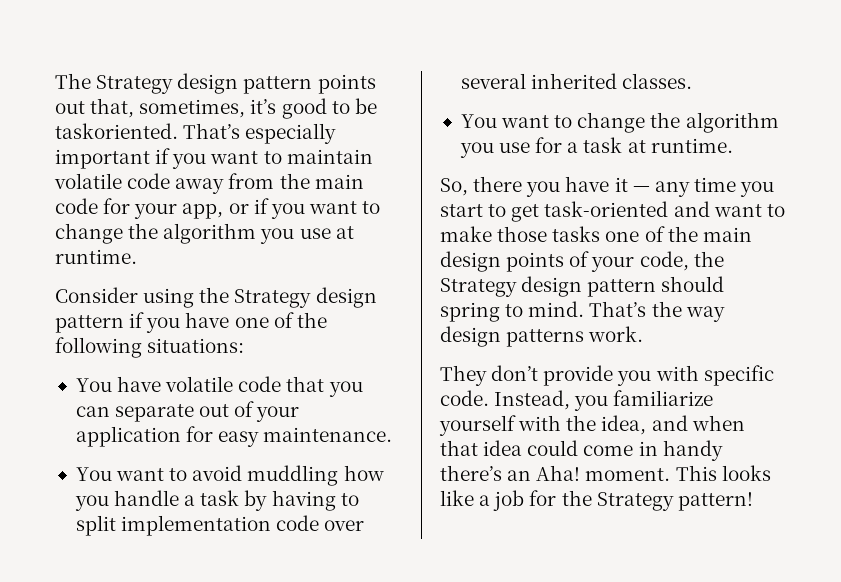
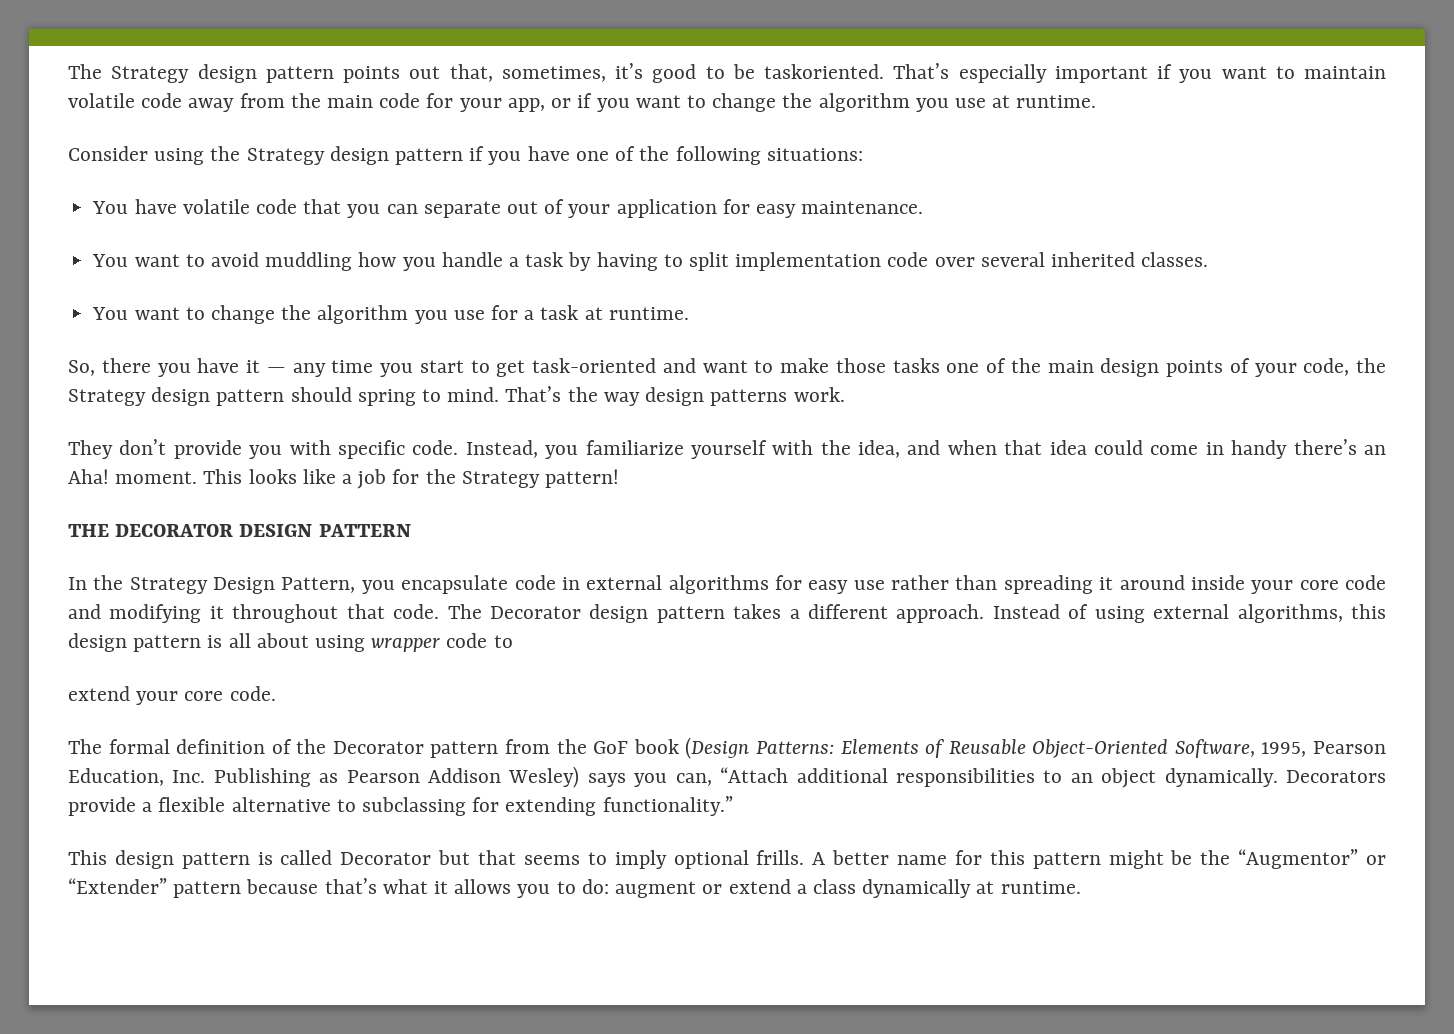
+ THE DECORATOR DESIGN PATTERN
+ In the Strategy Design Pattern, you encapsulate code in external algorithms for easy use rather than spreading it around inside your core code and modifying it throughout that code. The Decorator design pattern takes a different approach. Instead of using external algorithms, this design pattern is all about using wrapper code to
+ extend your core code.
+ The formal definition of the Decorator pattern from the GoF book (Design Patterns: Elements of Reusable Object-Oriented Software, 1995, Pearson Education, Inc. Publishing as Pearson Addison Wesley) says you can, “Attach additional responsibilities to an object dynamically. Decorators provide a flexible alternative to subclassing for extending functionality.”
+ This design pattern is called Decorator but that seems to imply optional frills. A better name for this pattern might be the “Augmentor” or “Extender” pattern because that’s what it allows you to do: augment or extend a class dynamically at runtime.

